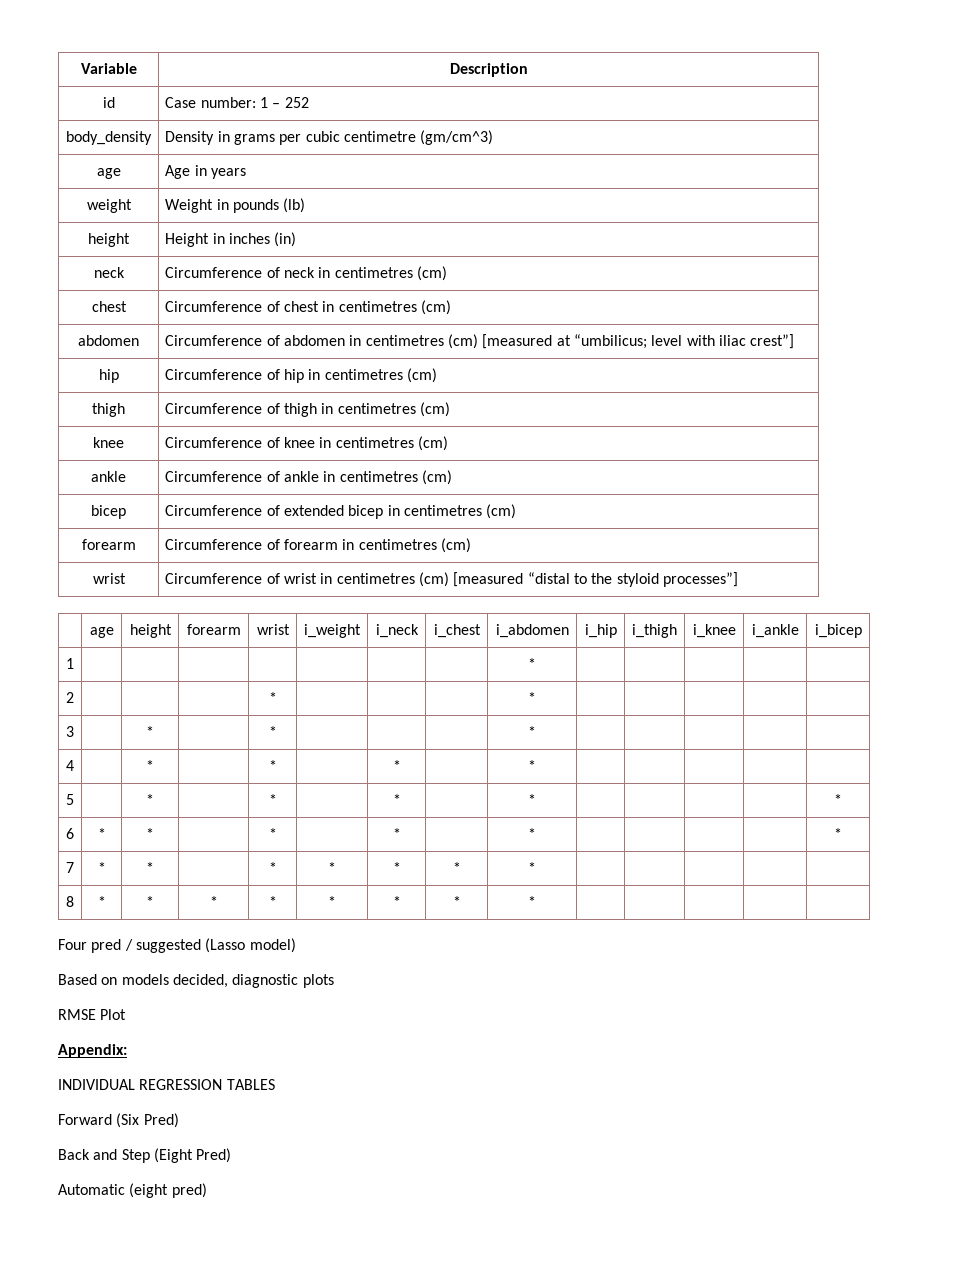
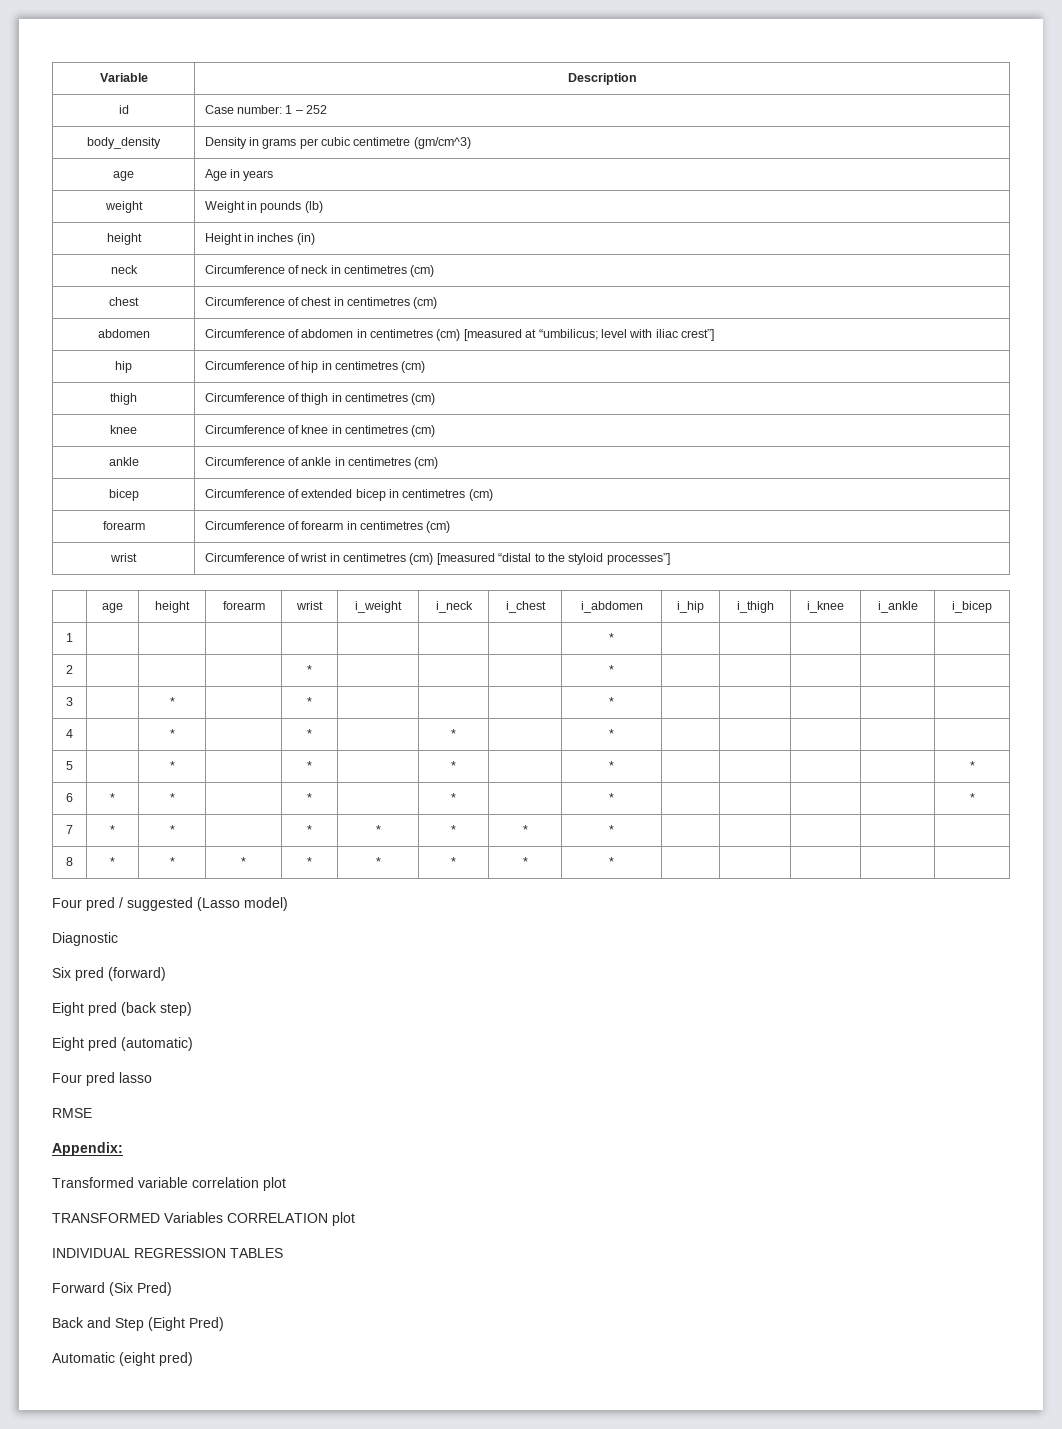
- Based on models decided, diagnostic plots
+ Diagnostic
+ Six pred (forward)
+ Eight pred (back step)
+ Eight pred (automatic)
+ Four pred lasso
- RMSE Plot
+ RMSE
+ Transformed variable correlation plot
+ TRANSFORMED Variables CORRELATION plot

